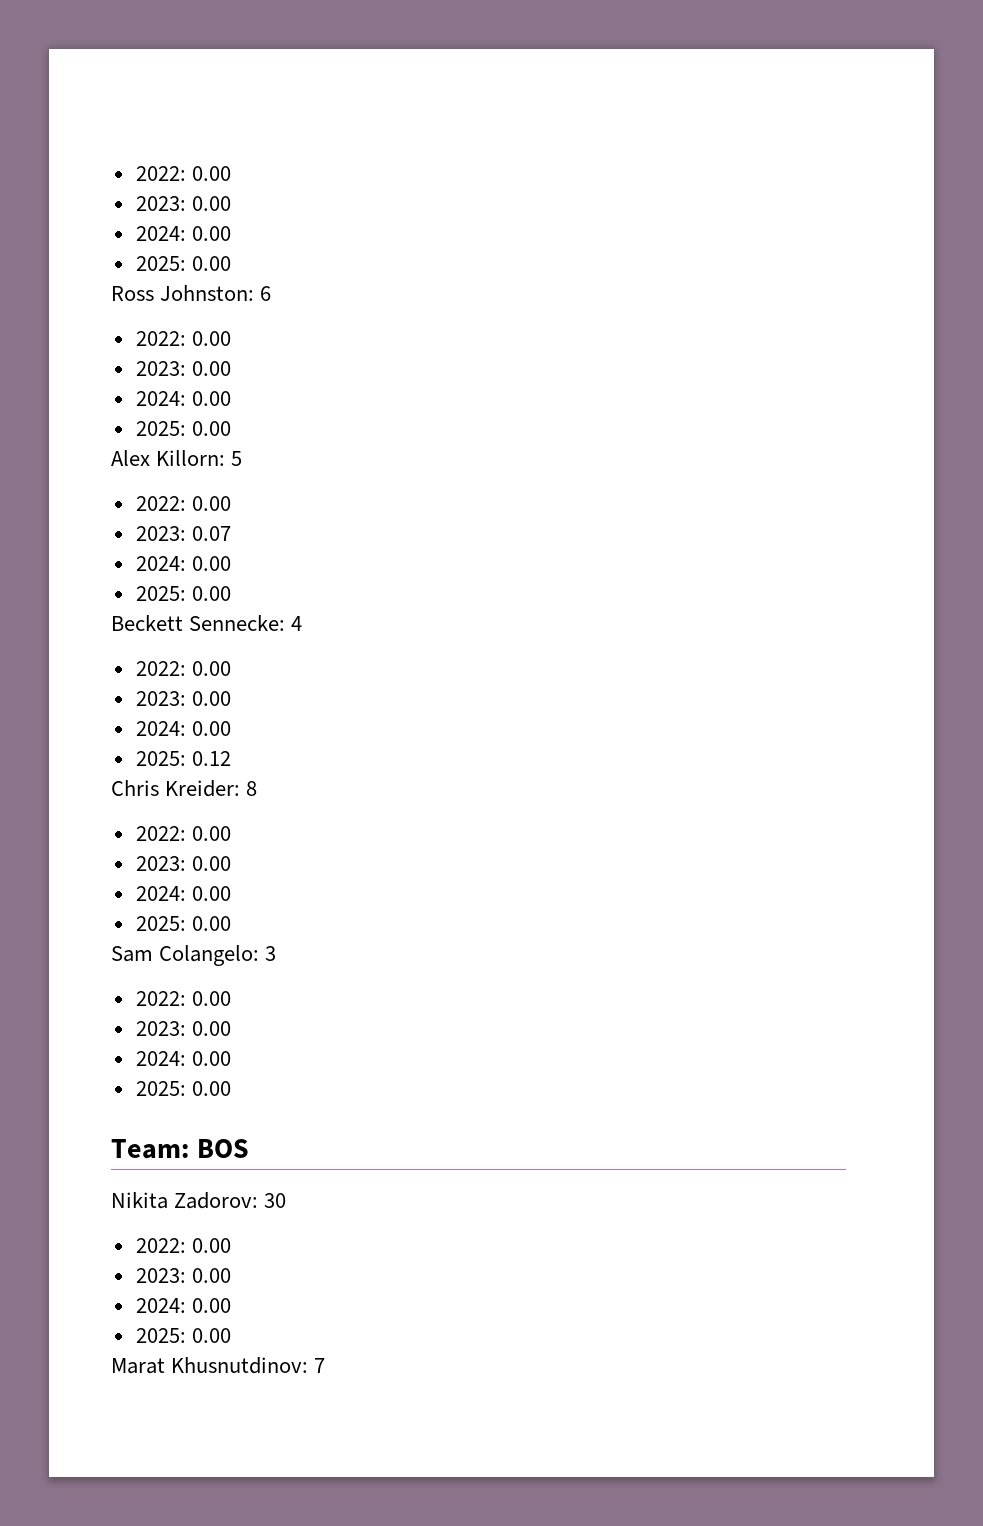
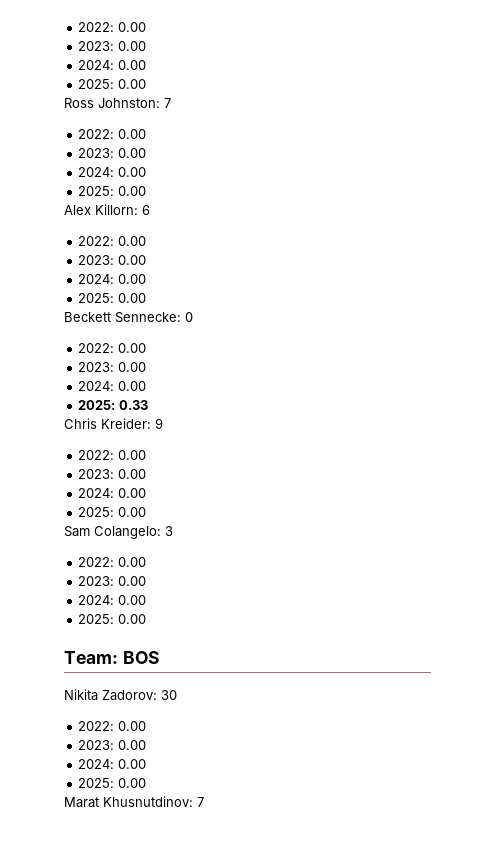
- Ross Johnston: 6
+ Ross Johnston: 7
- Alex Killorn: 5
- 2022: 0.00
- 2023: 0.07
- 2024: 0.00
- 2025: 0.00
- Beckett Sennecke: 4
+ Alex Killorn: 6
  2022: 0.00
  2023: 0.00
  2024: 0.00
- 2025: 0.12
+ 2025: 0.00
+ Beckett Sennecke: 0
+ 2022: 0.00
+ 2023: 0.00
+ 2024: 0.00
+ 2025: 0.33
- Chris Kreider: 8
+ Chris Kreider: 9

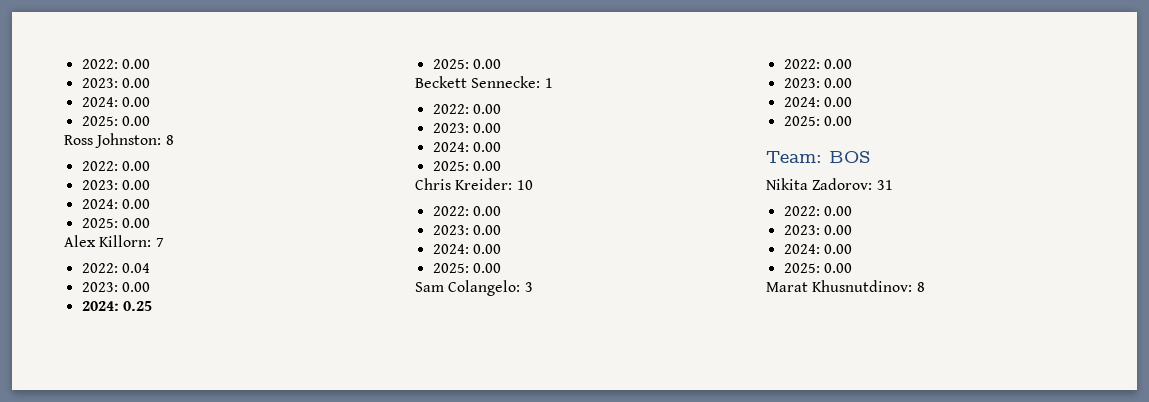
- Ross Johnston: 7
+ Ross Johnston: 8
- Alex Killorn: 6
+ Alex Killorn: 7
+ 2022: 0.04
+ 2023: 0.00
+ 2024: 0.25
+ 2025: 0.00
+ Beckett Sennecke: 1
  2022: 0.00
  2023: 0.00
  2024: 0.00
  2025: 0.00
- Beckett Sennecke: 0
- 2022: 0.00
- 2023: 0.00
- 2024: 0.00
- 2025: 0.33
- Chris Kreider: 9
+ Chris Kreider: 10
- Nikita Zadorov: 30
+ Nikita Zadorov: 31
- Marat Khusnutdinov: 7
+ Marat Khusnutdinov: 8

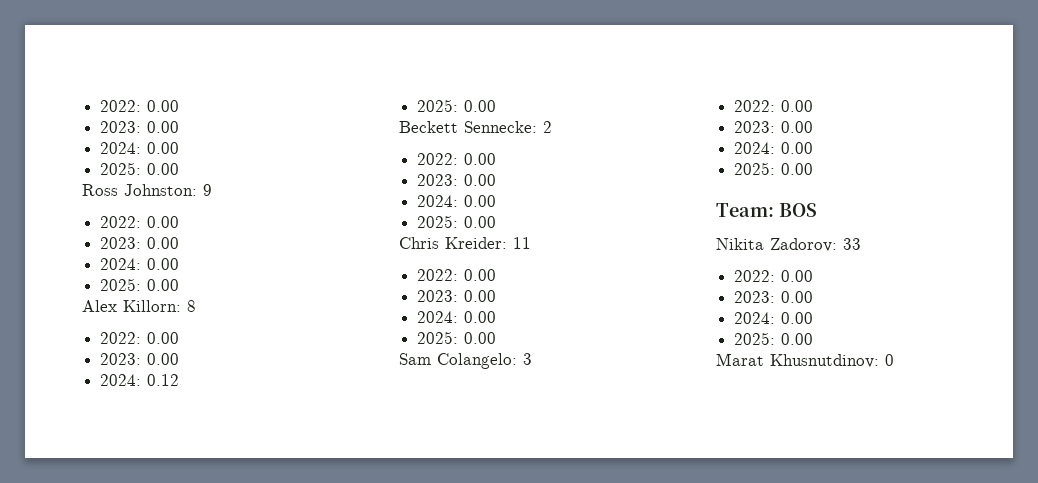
- Ross Johnston: 8
+ Ross Johnston: 9
- Alex Killorn: 7
- 2022: 0.04
+ Alex Killorn: 8
+ 2022: 0.00
  2023: 0.00
- 2024: 0.25
+ 2024: 0.12
- Beckett Sennecke: 1
+ Beckett Sennecke: 2
- Chris Kreider: 10
+ Chris Kreider: 11
- Nikita Zadorov: 31
+ Nikita Zadorov: 33
- Marat Khusnutdinov: 8
+ Marat Khusnutdinov: 0

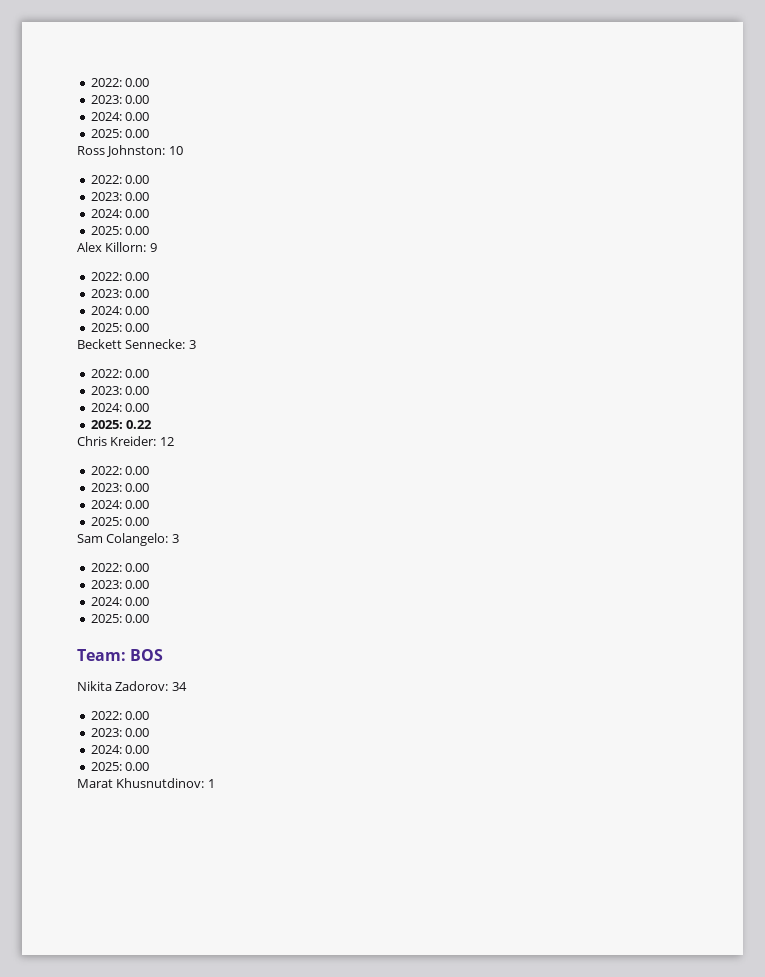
- Ross Johnston: 9
+ Ross Johnston: 10
- Alex Killorn: 8
- 2022: 0.00
- 2023: 0.00
- 2024: 0.12
- 2025: 0.00
- Beckett Sennecke: 2
+ Alex Killorn: 9
  2022: 0.00
  2023: 0.00
  2024: 0.00
  2025: 0.00
+ Beckett Sennecke: 3
+ 2022: 0.00
+ 2023: 0.00
+ 2024: 0.00
+ 2025: 0.22
- Chris Kreider: 11
+ Chris Kreider: 12
- Nikita Zadorov: 33
+ Nikita Zadorov: 34
- Marat Khusnutdinov: 0
+ Marat Khusnutdinov: 1

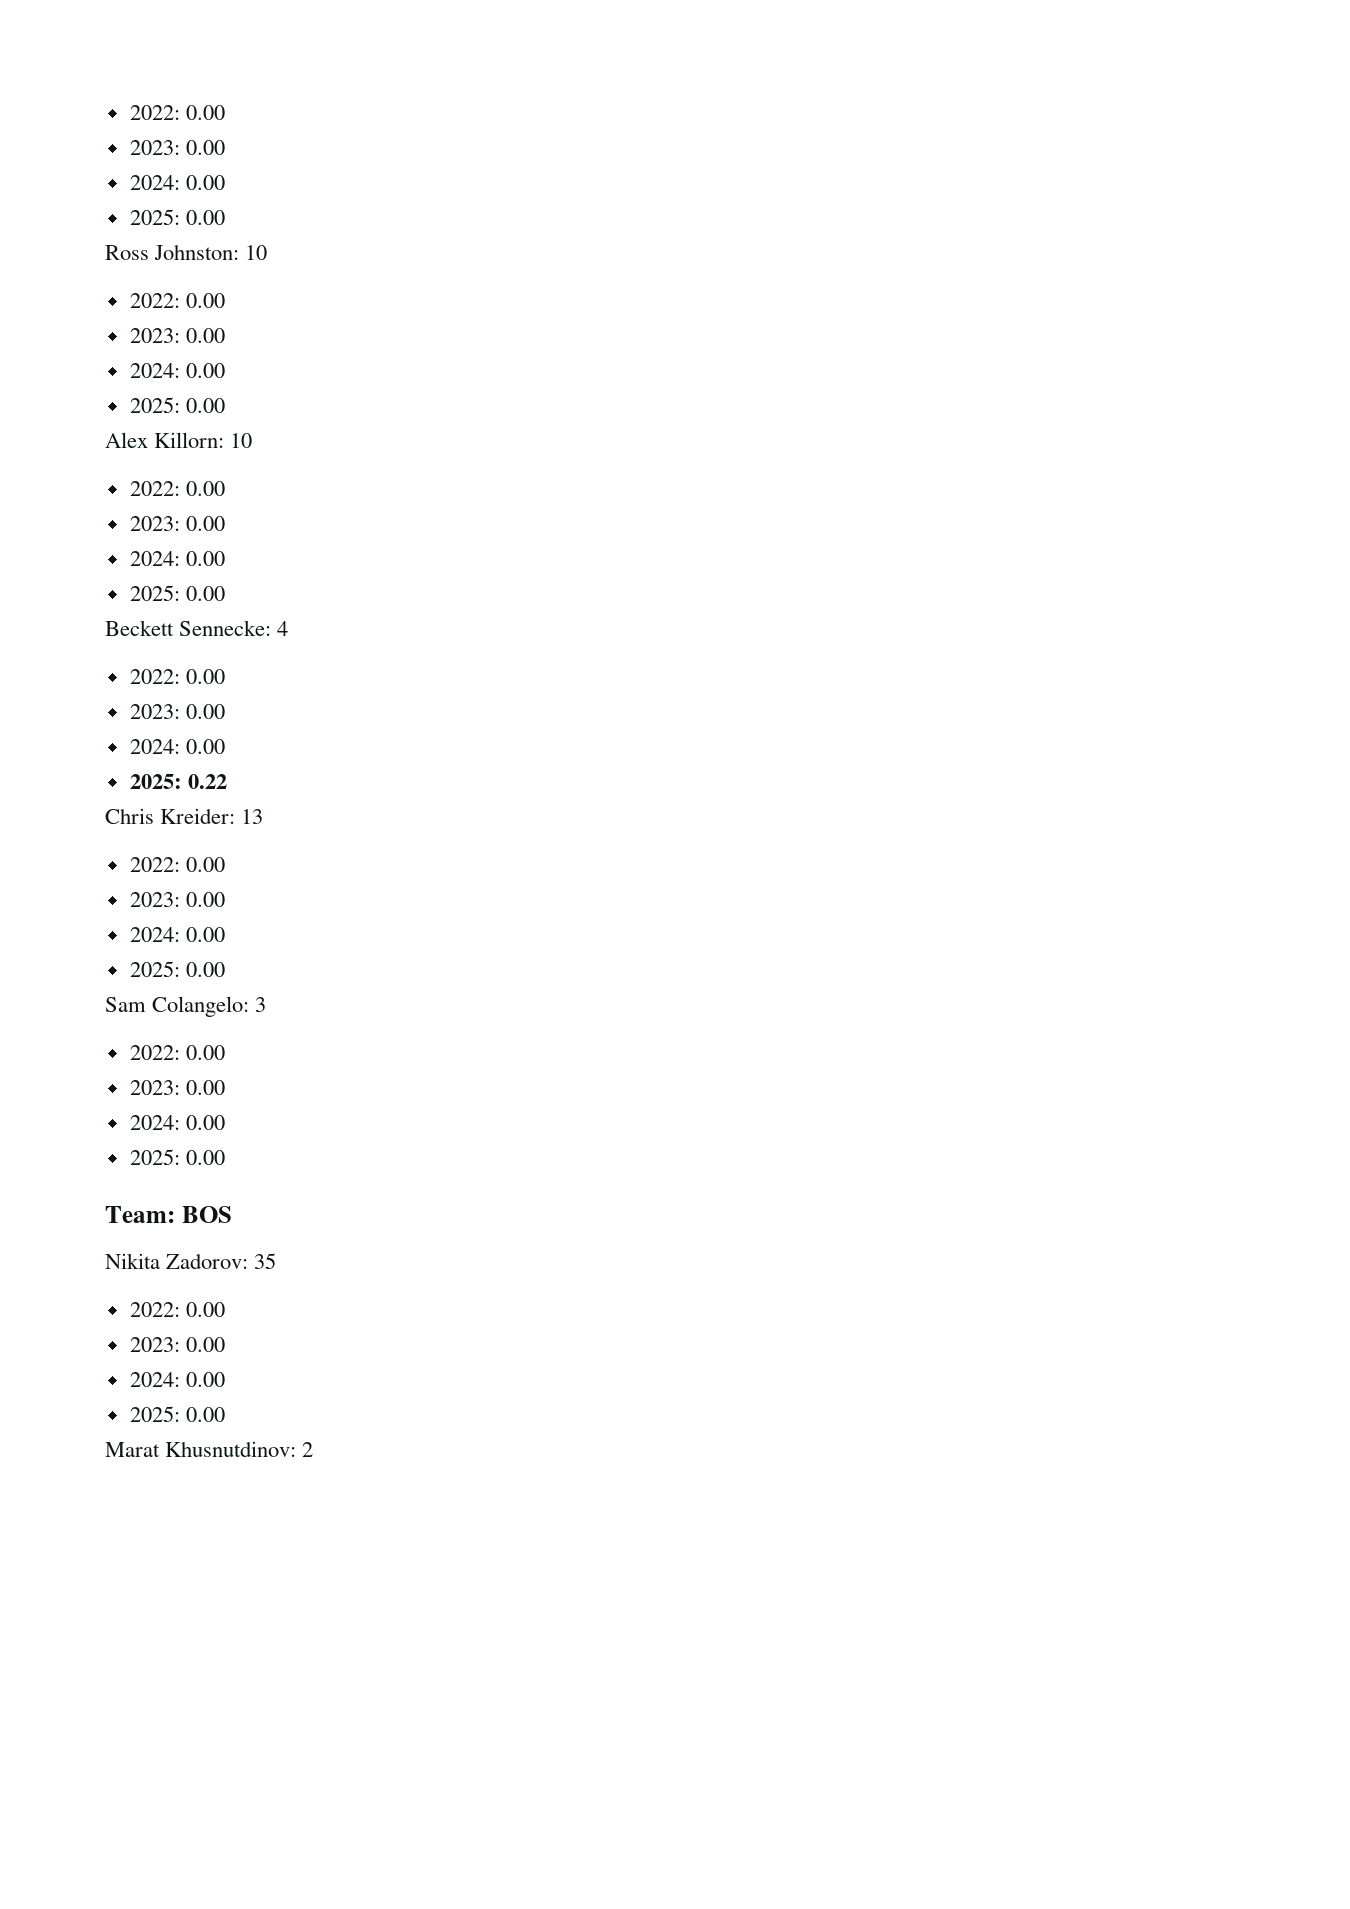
- Alex Killorn: 9
+ Alex Killorn: 10
- Beckett Sennecke: 3
+ Beckett Sennecke: 4
- Chris Kreider: 12
+ Chris Kreider: 13
- Nikita Zadorov: 34
+ Nikita Zadorov: 35
- Marat Khusnutdinov: 1
+ Marat Khusnutdinov: 2

